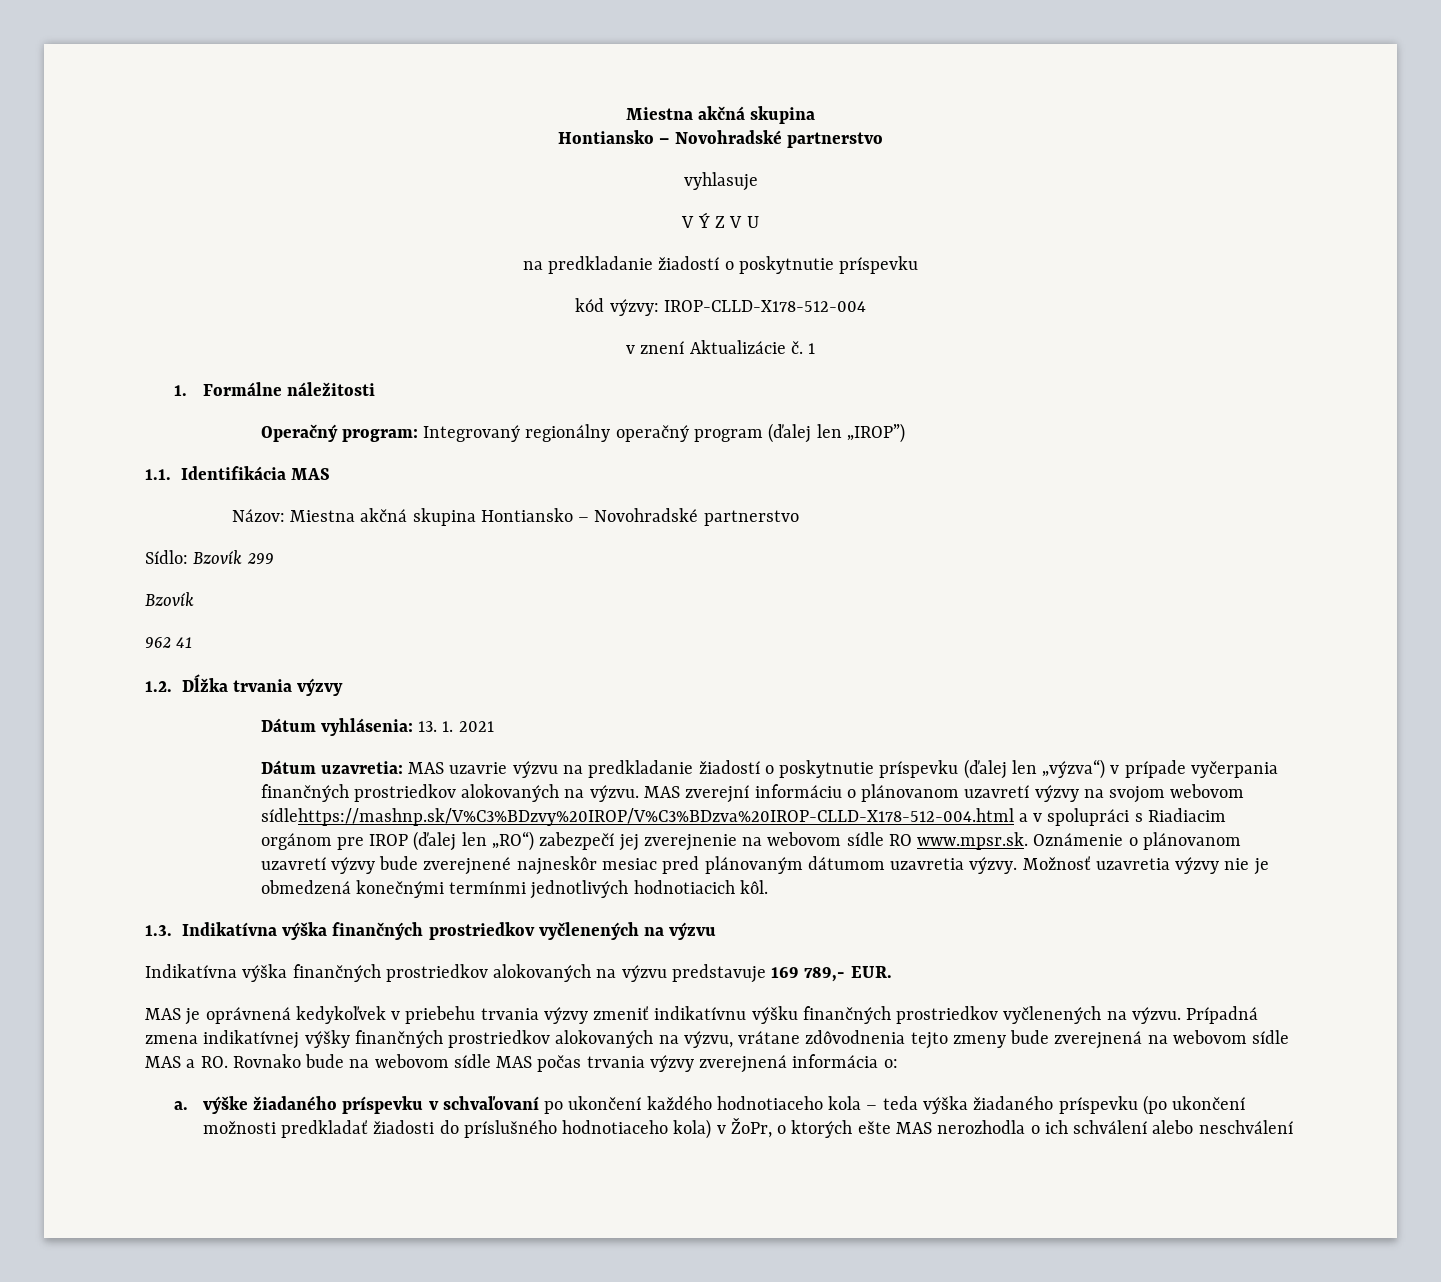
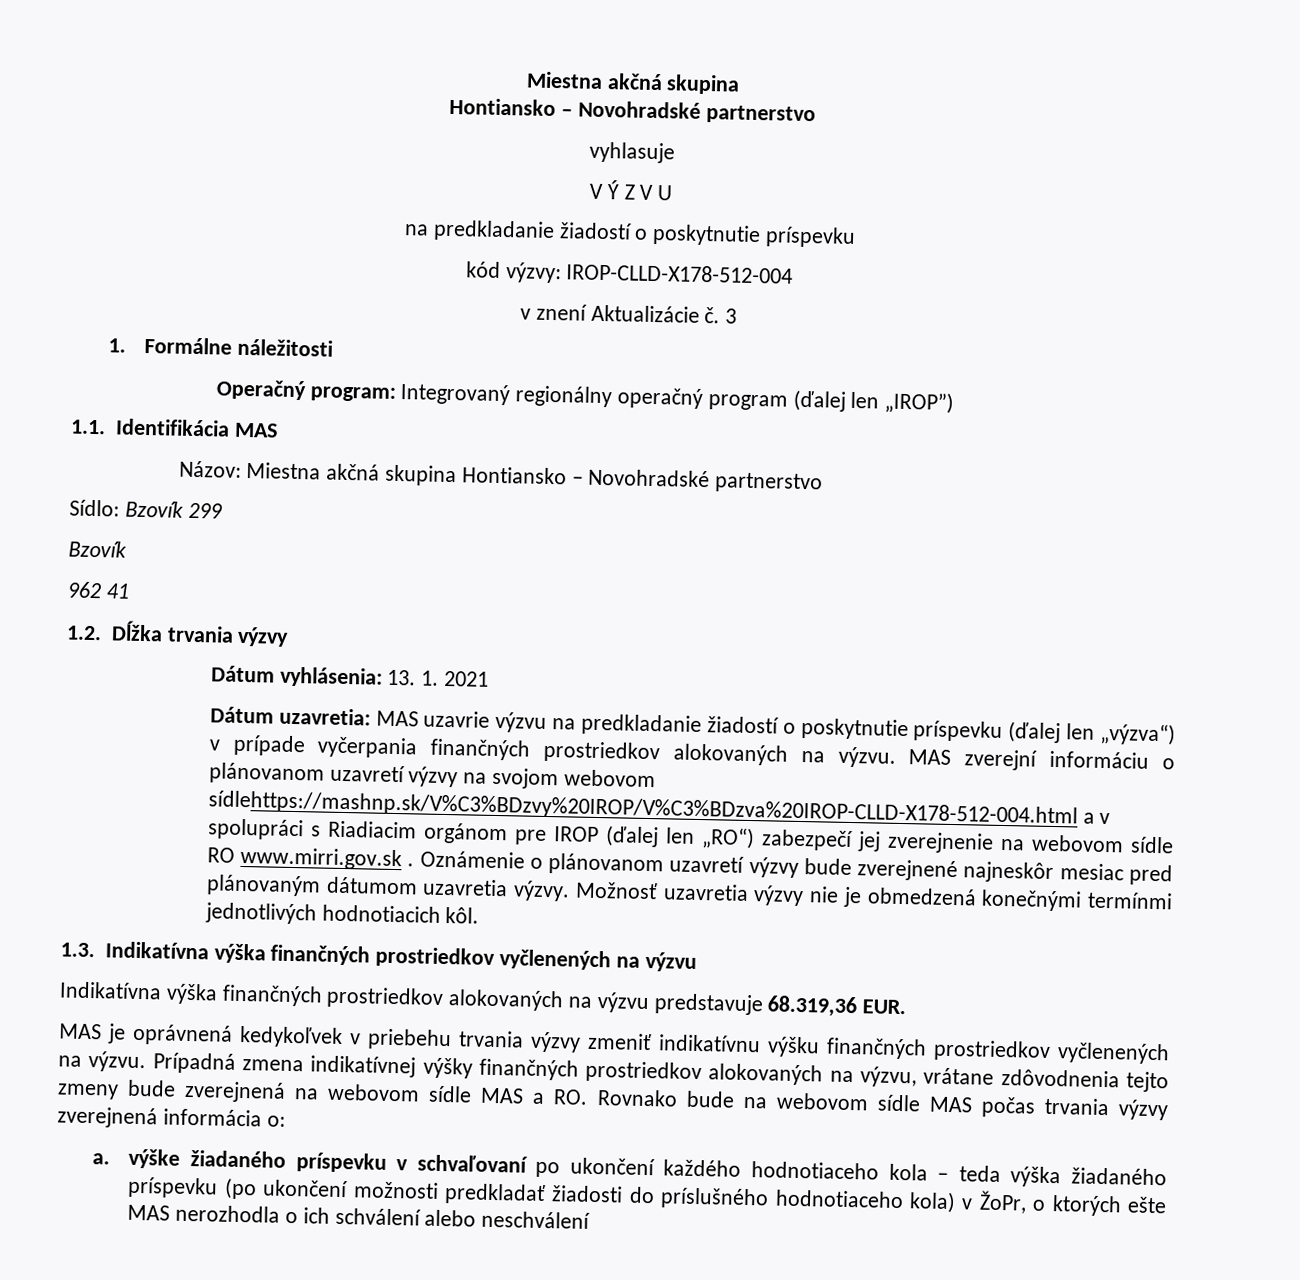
- 1
+ 3
- MAS zverejní informáciu o plánovanom uzavretí výzvy na svojom webovom sídlehttps://mashnp.sk/V%C3%BDzvy%20IROP/V%C3%BDzva%20IROP-CLLD-X178-512-004.html a v spolupráci s Riadiacim orgánom pre IROP (ďalej len „RO“) zabezpečí jej zverejnenie na webovom sídle RO www.mpsr.sk. Oznámenie o plánovanom uzavretí výzvy bude zverejnené najneskôr mesiac pred plánovaným dátumom uzavretia výzvy.
+ MAS zverejní informáciu o plánovanom uzavretí výzvy na svojom webovom sídlehttps://mashnp.sk/V%C3%BDzvy%20IROP/V%C3%BDzva%20IROP-CLLD-X178-512-004.html a v spolupráci s Riadiacim orgánom pre IROP (ďalej len „RO“) zabezpečí jej zverejnenie na webovom sídle RO www.mirri.gov.sk . Oznámenie o plánovanom uzavretí výzvy bude zverejnené najneskôr mesiac pred plánovaným dátumom uzavretia výzvy.
- Indikatívna výška finančných prostriedkov alokovaných na výzvu predstavuje 169 789,- EUR.
+ Indikatívna výška finančných prostriedkov alokovaných na výzvu predstavuje 68.319,36 EUR.

